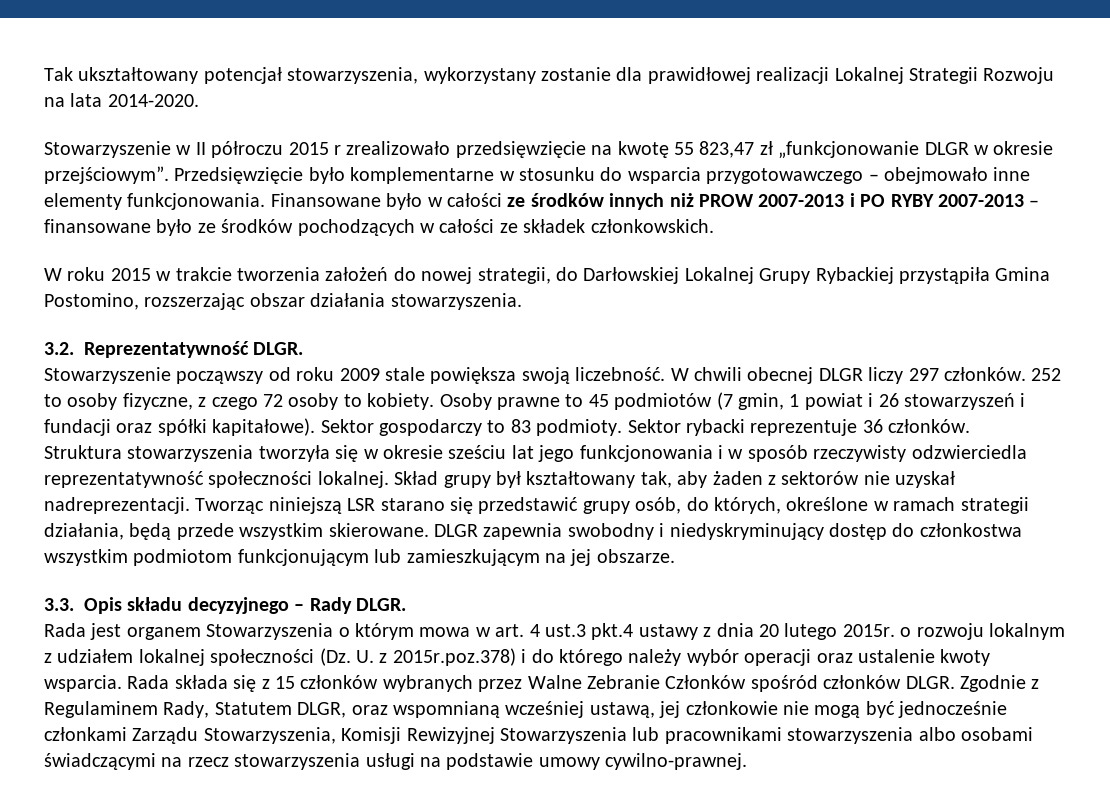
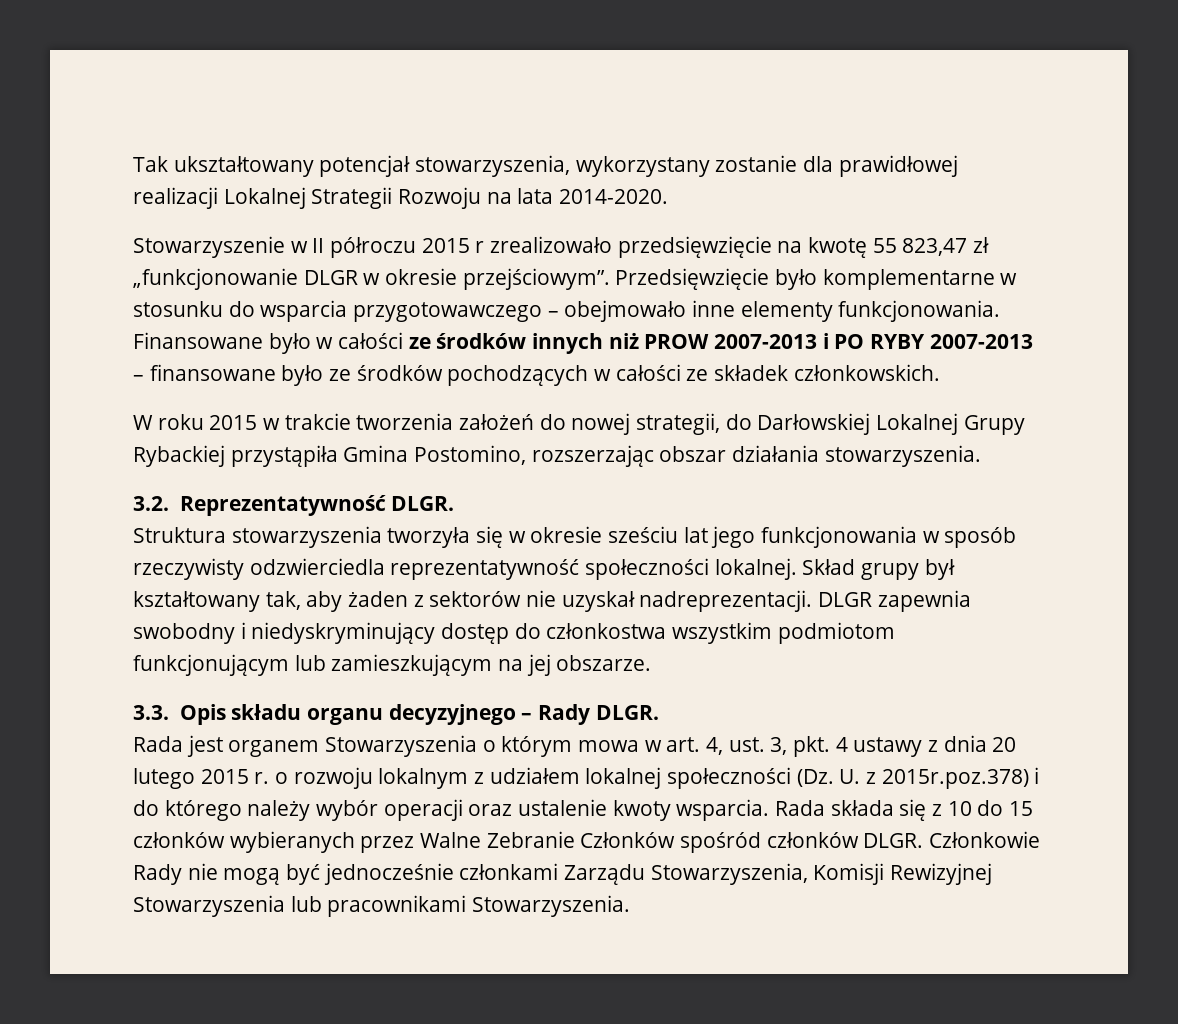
- Stowarzyszenie począwszy od roku 2009 stale powiększa swoją liczebność. W chwili obecnej DLGR liczy 297 członków. 252 to osoby fizyczne, z czego 72 osoby to kobiety. Osoby prawne to 45 podmiotów (7 gmin, 1 powiat i 26 stowarzyszeń i fundacji oraz spółki kapitałowe). Sektor gospodarczy to 83 podmioty. Sektor rybacki reprezentuje 36 członków.
- Struktura stowarzyszenia tworzyła się w okresie sześciu lat jego funkcjonowania i w sposób rzeczywisty odzwierciedla reprezentatywność społeczności lokalnej.
+ Struktura stowarzyszenia tworzyła się w okresie sześciu lat jego funkcjonowania w sposób rzeczywisty odzwierciedla reprezentatywność społeczności lokalnej.
- Tworząc niniejszą LSR starano się przedstawić grupy osób, do których, określone w ramach strategii działania, będą przede wszystkim skierowane.
- 3.3. Opis składu decyzyjnego – Rady DLGR.
+ 3.3. Opis składu organu decyzyjnego – Rady DLGR.
- Rada jest organem Stowarzyszenia o którym mowa w art. 4 ust.3 pkt.4 ustawy z dnia 20 lutego 2015r. o rozwoju lokalnym z udziałem lokalnej społeczności (Dz. U. z 2015r.poz.378) i do którego należy wybór operacji oraz ustalenie kwoty wsparcia.
+ Rada jest organem Stowarzyszenia o którym mowa w art. 4, ust. 3, pkt. 4 ustawy z dnia 20 lutego 2015 r. o rozwoju lokalnym z udziałem lokalnej społeczności (Dz. U. z 2015r.poz.378) i do którego należy wybór operacji oraz ustalenie kwoty wsparcia.
- Rada składa się z 15 członków wybranych przez Walne Zebranie Członków spośród członków DLGR.
+ Rada składa się z 10 do 15 członków wybieranych przez Walne Zebranie Członków spośród członków DLGR.
- Zgodnie z Regulaminem Rady, Statutem DLGR, oraz wspomnianą wcześniej ustawą, jej członkowie nie mogą być jednocześnie członkami Zarządu Stowarzyszenia, Komisji Rewizyjnej Stowarzyszenia lub pracownikami stowarzyszenia albo osobami świadczącymi na rzecz stowarzyszenia usługi na podstawie umowy cywilno-prawnej.
+ Członkowie Rady nie mogą być jednocześnie członkami Zarządu Stowarzyszenia, Komisji Rewizyjnej Stowarzyszenia lub pracownikami Stowarzyszenia.

